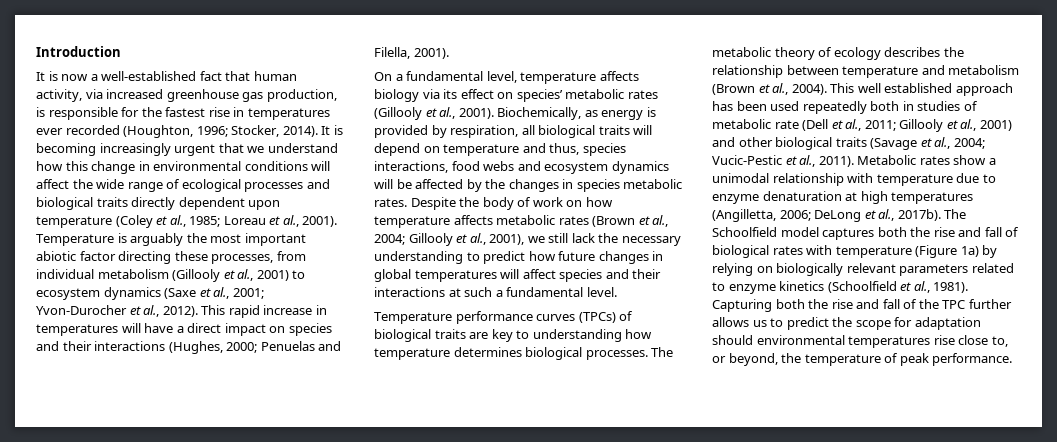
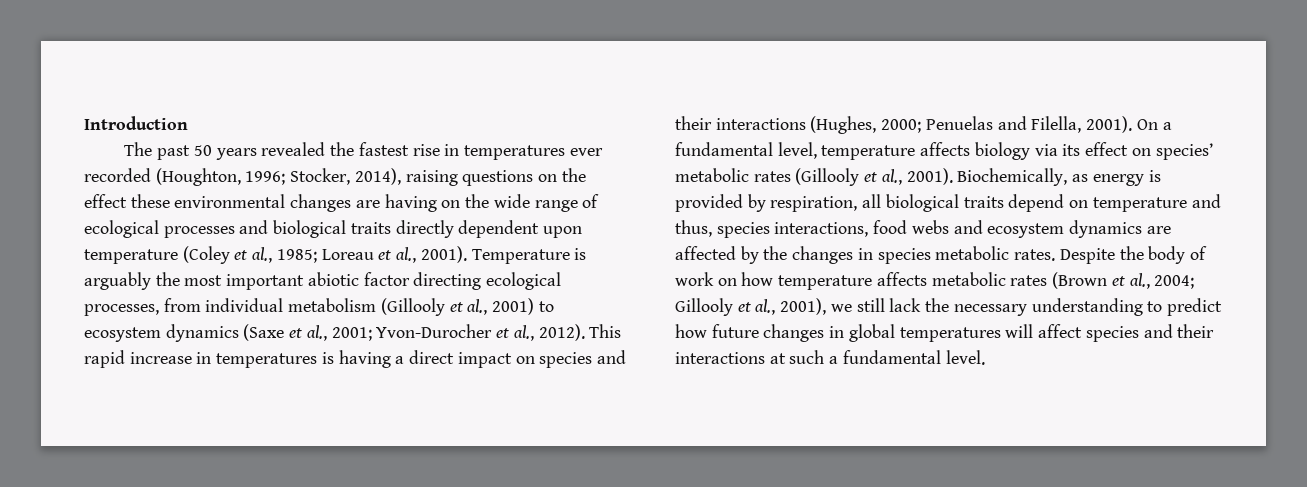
- It is now a well-established fact that human activity, via increased greenhouse gas production, is responsible for the fastest rise in temperatures ever recorded (Houghton, 1996; Stocker, 2014). It is becoming increasingly urgent that we understand how this change in environmental conditions will affect the wide range of ecological processes and biological traits directly dependent upon temperature (Coley et al., 1985; Loreau et al., 2001).
+ The past 50 years revealed the fastest rise in temperatures ever recorded (Houghton, 1996; Stocker, 2014), raising questions on the effect these environmental changes are having on the wide range of ecological processes and biological traits directly dependent upon temperature (Coley et al., 1985; Loreau et al., 2001).
- Temperature is arguably the most important abiotic factor directing these processes, from individual metabolism (Gillooly et al., 2001) to ecosystem dynamics (Saxe et al., 2001; Yvon-Durocher et al., 2012).
+ Temperature is arguably the most important abiotic factor directing ecological processes, from individual metabolism (Gillooly et al., 2001) to ecosystem dynamics (Saxe et al., 2001; Yvon-Durocher et al., 2012).
- This rapid increase in temperatures will have a direct impact on species and their interactions (Hughes, 2000; Penuelas and Filella, 2001).
- On a fundamental level, temperature affects biology via its effect on species’ metabolic rates (Gillooly et al., 2001).
+ This rapid increase in temperatures is having a direct impact on species and their interactions (Hughes, 2000; Penuelas and Filella, 2001). On a fundamental level, temperature affects biology via its effect on species’ metabolic rates (Gillooly et al., 2001).
- Biochemically, as energy is provided by respiration, all biological traits will depend on temperature and thus, species interactions, food webs and ecosystem dynamics will be affected by the changes in species metabolic rates.
+ Biochemically, as energy is provided by respiration, all biological traits depend on temperature and thus, species interactions, food webs and ecosystem dynamics are affected by the changes in species metabolic rates.
- Temperature performance curves (TPCs) of biological traits are key to understanding how temperature determines biological processes. The metabolic theory of ecology describes the relationship between temperature and metabolism (Brown et al., 2004). This well established approach has been used repeatedly both in studies of metabolic rate (Dell et al., 2011; Gillooly et al., 2001) and other biological traits (Savage et al., 2004; Vucic-Pestic et al., 2011). Metabolic rates show a unimodal relationship with temperature due to enzyme denaturation at high temperatures (Angilletta, 2006; DeLong et al., 2017b). The Schoolfield model captures both the rise and fall of biological rates with temperature (Figure 1a) by relying on biologically relevant parameters related to enzyme kinetics (Schoolfield et al., 1981). Capturing both the rise and fall of the TPC further allows us to predict the scope for adaptation should environmental temperatures rise close to, or beyond, the temperature of peak performance.

